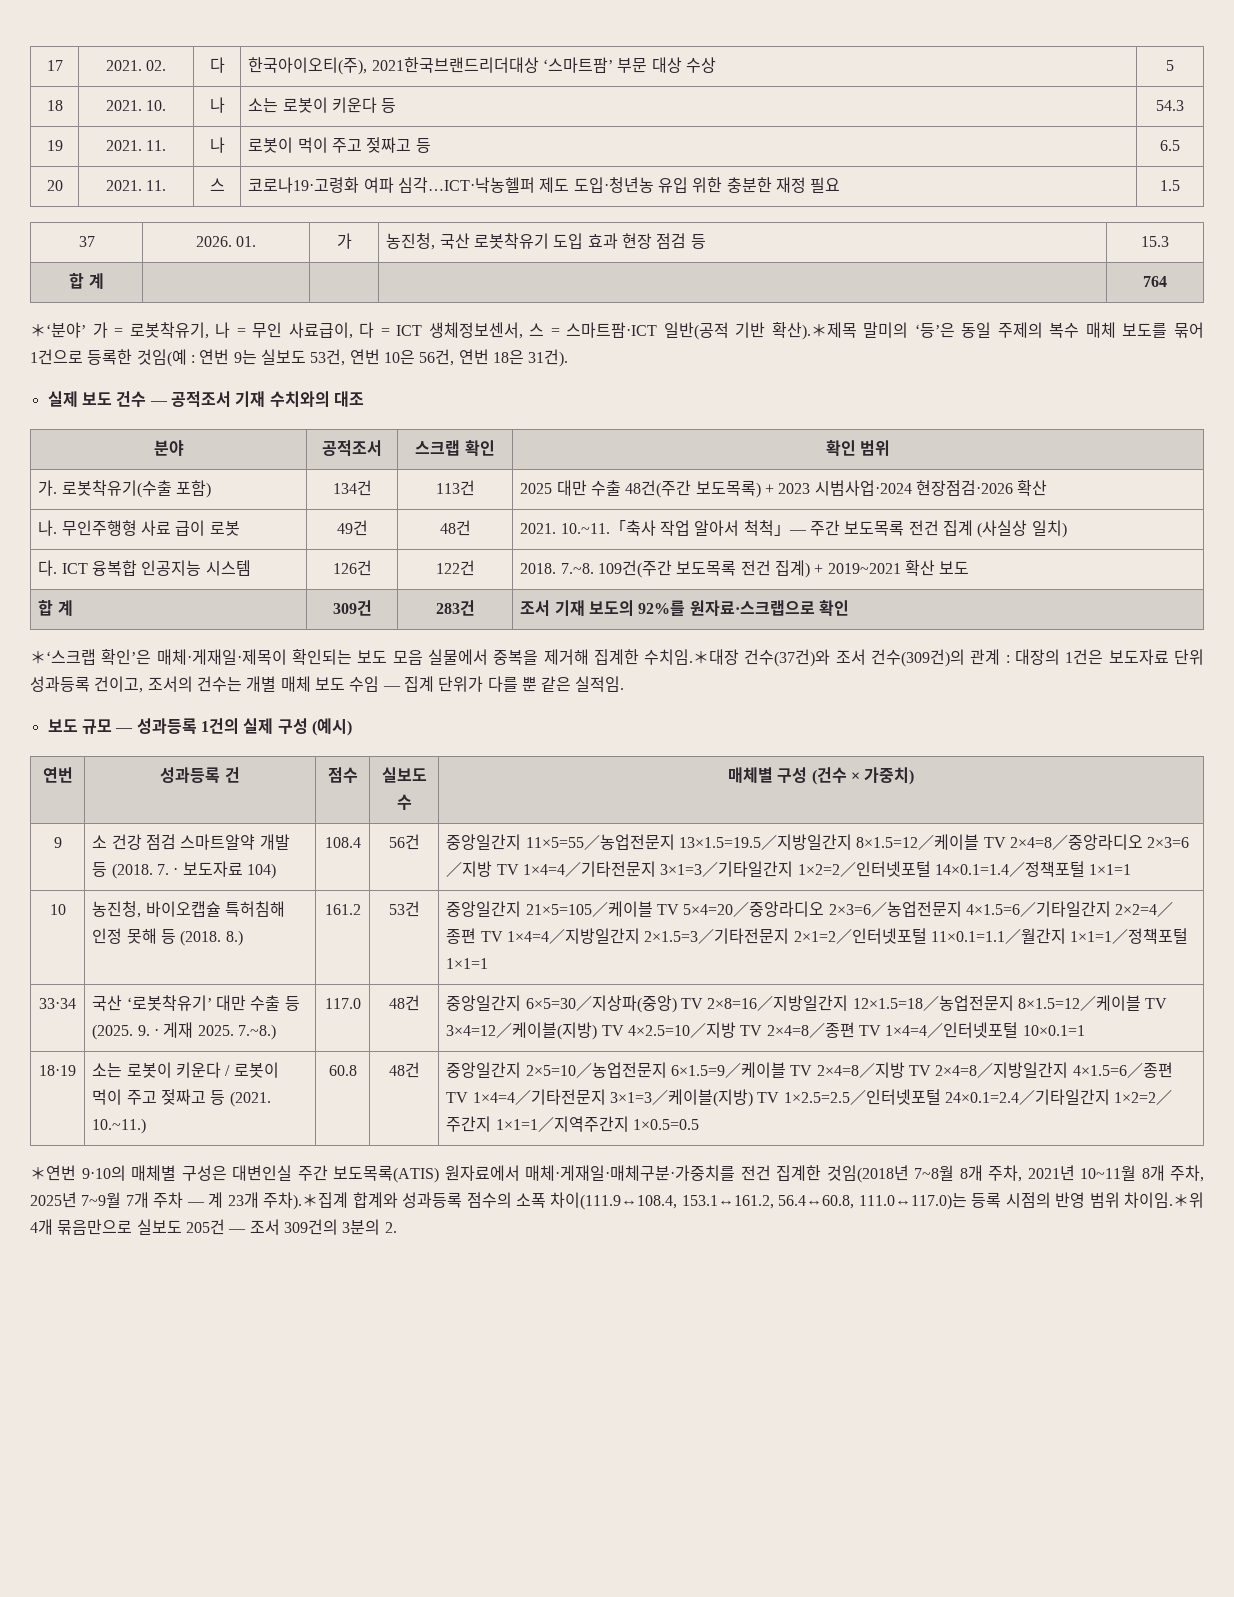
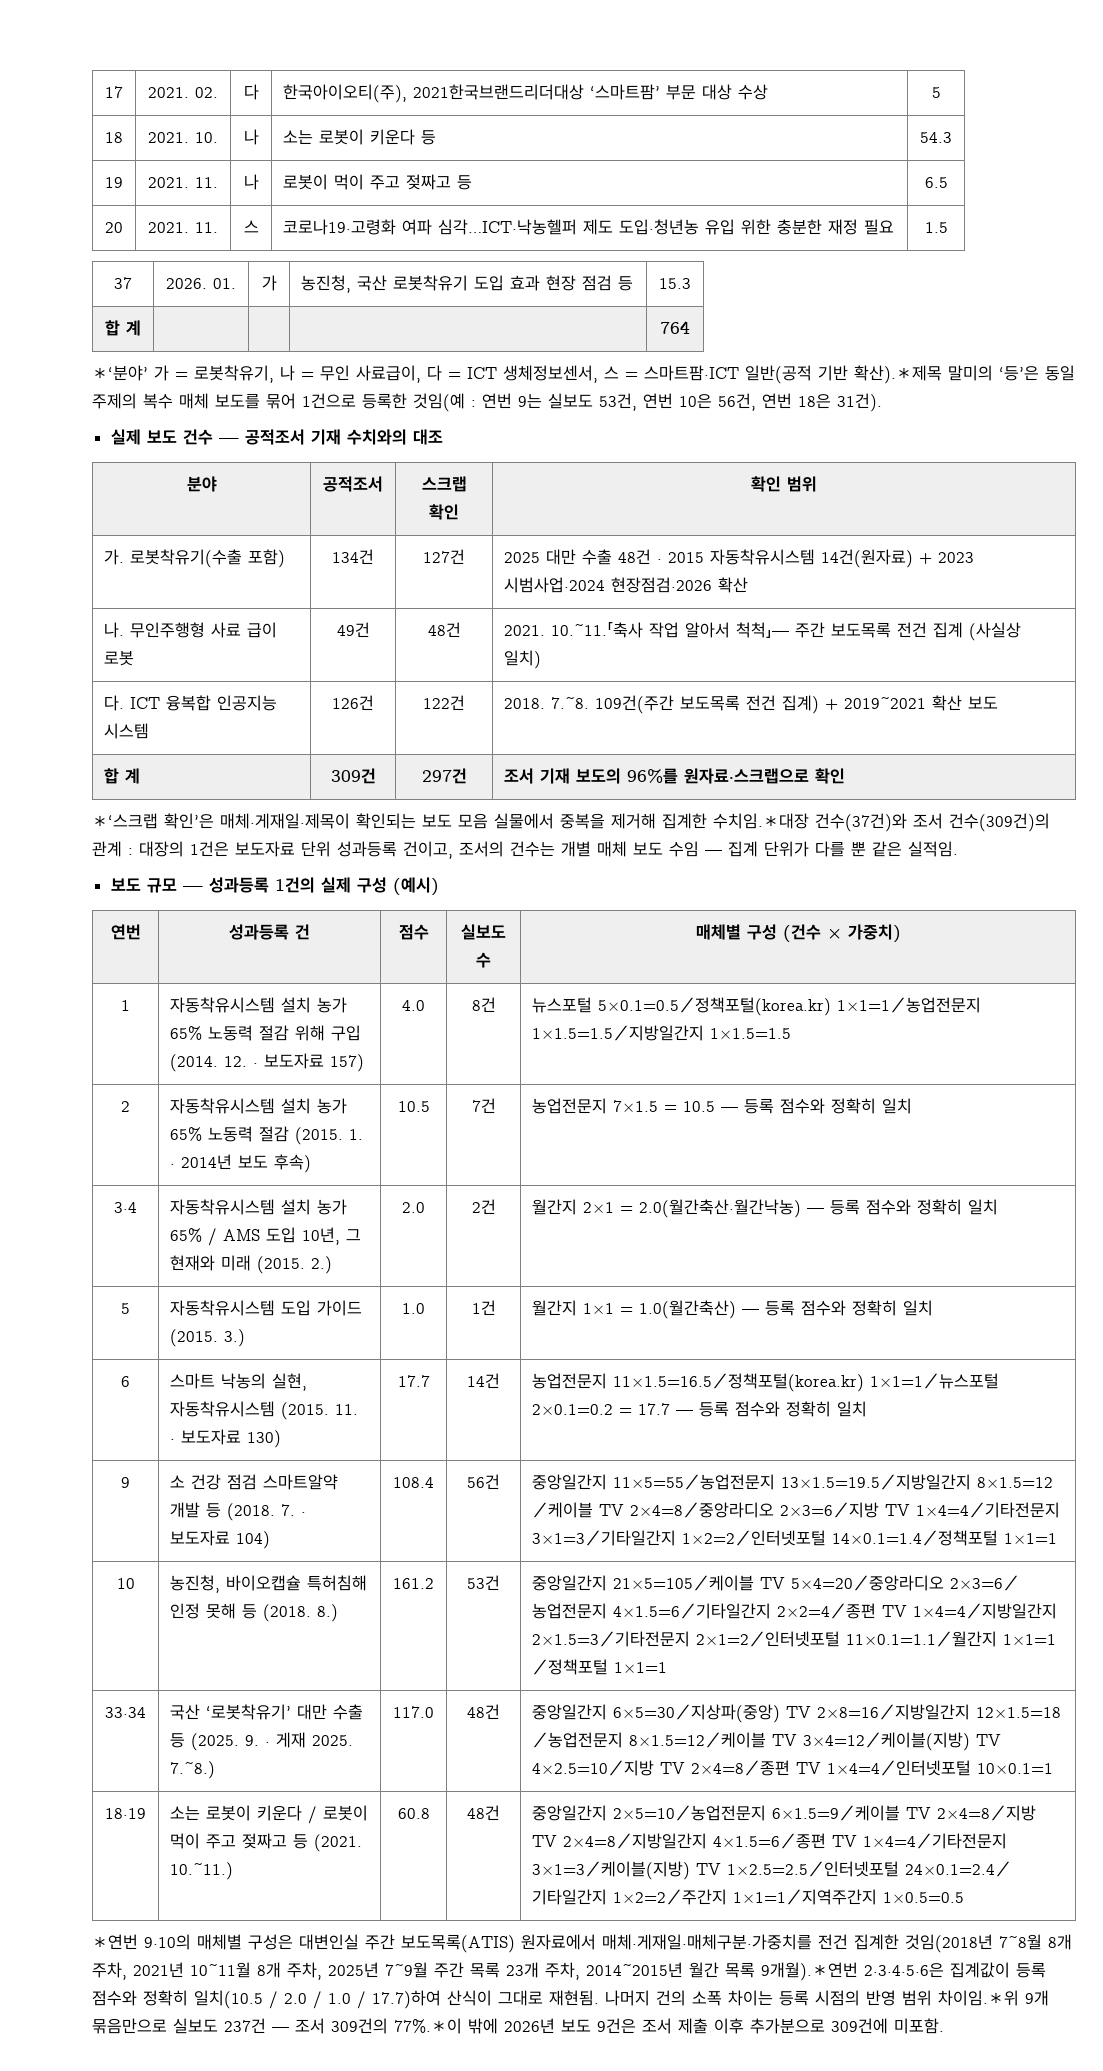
- 가. 로봇착유기(수출 포함) | 134건 | 113건 | 2025 대만 수출 48건(주간 보도목록) + 2023 시범사업·2024 현장점검·2026 확산
+ 가. 로봇착유기(수출 포함) | 134건 | 127건 | 2025 대만 수출 48건 · 2015 자동착유시스템 14건(원자료) + 2023 시범사업·2024 현장점검·2026 확산
- 합 계 | 309건 | 283건 | 조서 기재 보도의 92%를 원자료·스크랩으로 확인
+ 합 계 | 309건 | 297건 | 조서 기재 보도의 96%를 원자료·스크랩으로 확인
+ 1 | 자동착유시스템 설치 농가 65% 노동력 절감 위해 구입 (2014. 12. · 보도자료 157) | 4.0 | 8건 | 뉴스포털 5×0.1=0.5／정책포털(korea.kr) 1×1=1／농업전문지 1×1.5=1.5／지방일간지 1×1.5=1.5
+ 2 | 자동착유시스템 설치 농가 65% 노동력 절감 (2015. 1. · 2014년 보도 후속) | 10.5 | 7건 | 농업전문지 7×1.5 = 10.5 — 등록 점수와 정확히 일치
+ 3·4 | 자동착유시스템 설치 농가 65% / AMS 도입 10년, 그 현재와 미래 (2015. 2.) | 2.0 | 2건 | 월간지 2×1 = 2.0(월간축산·월간낙농) — 등록 점수와 정확히 일치
+ 5 | 자동착유시스템 도입 가이드 (2015. 3.) | 1.0 | 1건 | 월간지 1×1 = 1.0(월간축산) — 등록 점수와 정확히 일치
+ 6 | 스마트 낙농의 실현, 자동착유시스템 (2015. 11. · 보도자료 130) | 17.7 | 14건 | 농업전문지 11×1.5=16.5／정책포털(korea.kr) 1×1=1／뉴스포털 2×0.1=0.2 = 17.7 — 등록 점수와 정확히 일치
- ＊연번 9·10의 매체별 구성은 대변인실 주간 보도목록(ATIS) 원자료에서 매체·게재일·매체구분·가중치를 전건 집계한 것임(2018년 7~8월 8개 주차, 2021년 10~11월 8개 주차, 2025년 7~9월 7개 주차 — 계 23개 주차).＊집계 합계와 성과등록 점수의 소폭 차이(111.9↔108.4, 153.1↔161.2, 56.4↔60.8, 111.0↔117.0)는 등록 시점의 반영 범위 차이임.
+ ＊연번 9·10의 매체별 구성은 대변인실 주간 보도목록(ATIS) 원자료에서 매체·게재일·매체구분·가중치를 전건 집계한 것임(2018년 7~8월 8개 주차, 2021년 10~11월 8개 주차, 2025년 7~9월 주간 목록 23개 주차, 2014~2015년 월간 목록 9개월).＊연번 2·3·4·5·6은 집계값이 등록 점수와 정확히 일치(10.5 / 2.0 / 1.0 / 17.7)하여 산식이 그대로 재현됨. 나머지 건의 소폭 차이는 등록 시점의 반영 범위 차이임.
- ＊위 4개 묶음만으로 실보도 205건 — 조서 309건의 3분의 2.
+ ＊위 9개 묶음만으로 실보도 237건 — 조서 309건의 77%.＊이 밖에 2026년 보도 9건은 조서 제출 이후 추가분으로 309건에 미포함.

